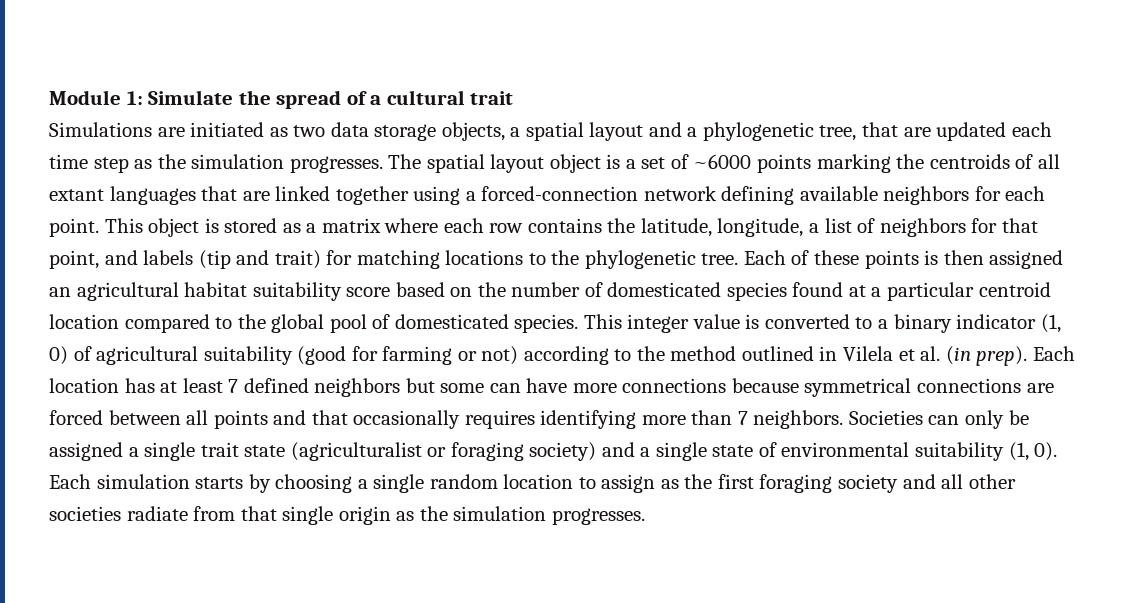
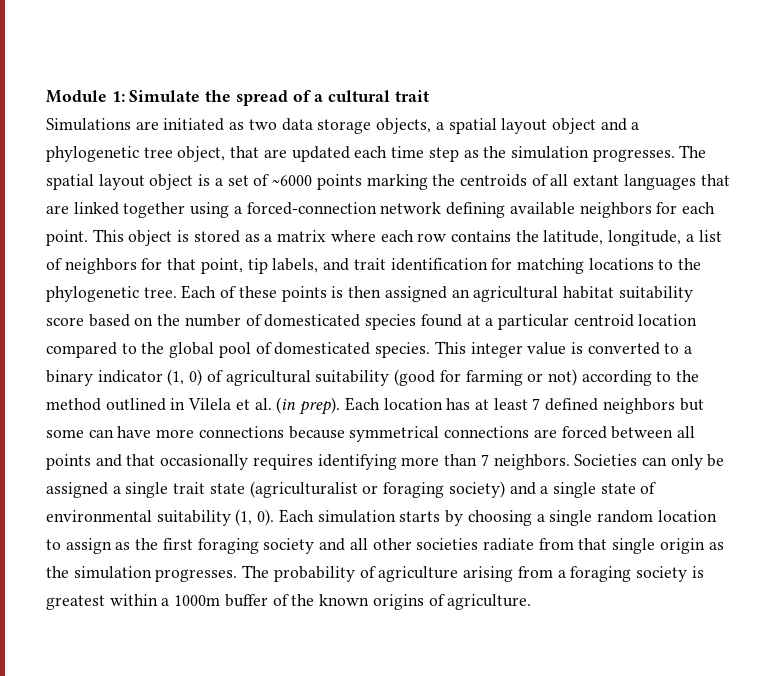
- Simulations are initiated as two data storage objects, a spatial layout and a phylogenetic tree, that are updated each time step as the simulation progresses.
+ Simulations are initiated as two data storage objects, a spatial layout object and a phylogenetic tree object, that are updated each time step as the simulation progresses.
- This object is stored as a matrix where each row contains the latitude, longitude, a list of neighbors for that point, and labels (tip and trait) for matching locations to the phylogenetic tree.
+ This object is stored as a matrix where each row contains the latitude, longitude, a list of neighbors for that point, tip labels, and trait identification for matching locations to the phylogenetic tree.
+ The probability of agriculture arising from a foraging society is greatest within a 1000m buffer of the known origins of agriculture.

